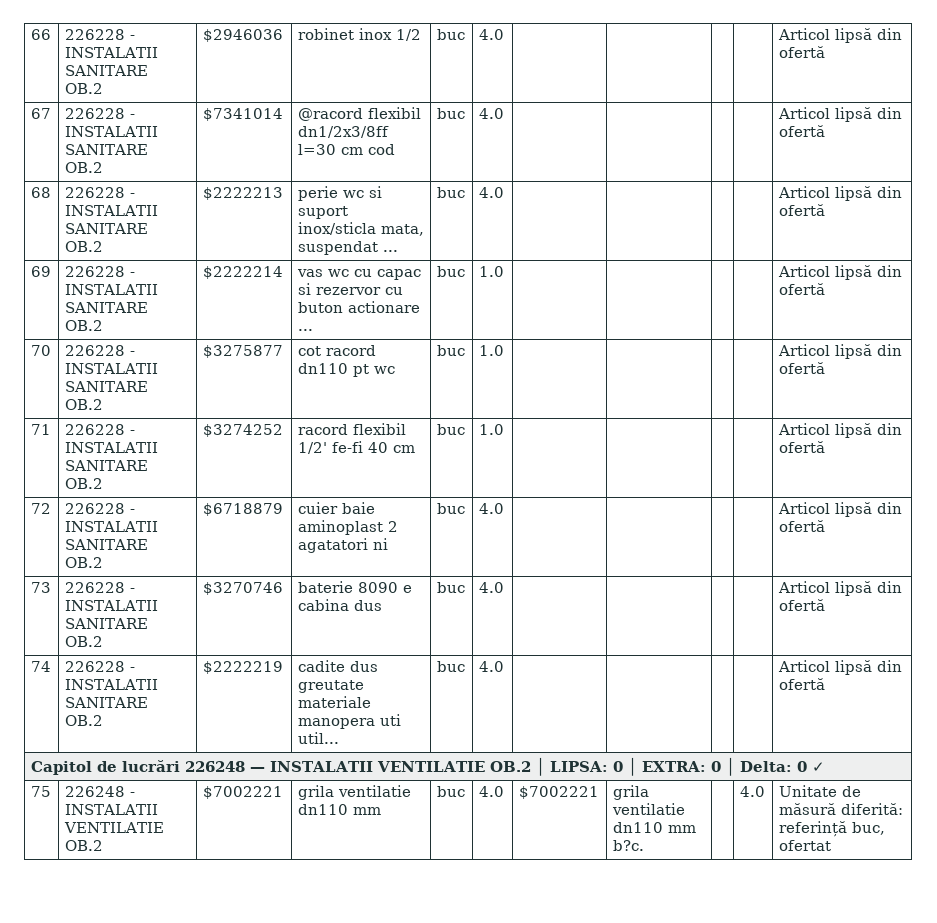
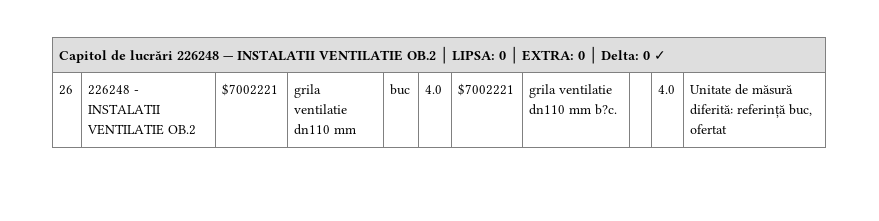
- 66 | 226228 - INSTALATII SANITARE OB.2 | $2946036 | robinet inox 1/2 | buc | 4.0 | | | | | Articol lipsă din ofertă
- 67 | 226228 - INSTALATII SANITARE OB.2 | $7341014 | @racord flexibil dn1/2x3/8ff l=30 cm cod | buc | 4.0 | | | | | Articol lipsă din ofertă
- 68 | 226228 - INSTALATII SANITARE OB.2 | $2222213 | perie wc si suport inox/sticla mata, suspendat ... | buc | 4.0 | | | | | Articol lipsă din ofertă
- 69 | 226228 - INSTALATII SANITARE OB.2 | $2222214 | vas wc cu capac si rezervor cu buton actionare ... | buc | 1.0 | | | | | Articol lipsă din ofertă
- 70 | 226228 - INSTALATII SANITARE OB.2 | $3275877 | cot racord dn110 pt wc | buc | 1.0 | | | | | Articol lipsă din ofertă
- 71 | 226228 - INSTALATII SANITARE OB.2 | $3274252 | racord flexibil 1/2' fe-fi 40 cm | buc | 1.0 | | | | | Articol lipsă din ofertă
- 72 | 226228 - INSTALATII SANITARE OB.2 | $6718879 | cuier baie aminoplast 2 agatatori ni | buc | 4.0 | | | | | Articol lipsă din ofertă
- 73 | 226228 - INSTALATII SANITARE OB.2 | $3270746 | baterie 8090 e cabina dus | buc | 4.0 | | | | | Articol lipsă din ofertă
- 74 | 226228 - INSTALATII SANITARE OB.2 | $2222219 | cadite dus greutate materiale manopera uti util... | buc | 4.0 | | | | | Articol lipsă din ofertă
- 75 | 226248 - INSTALATII VENTILATIE OB.2 | $7002221 | grila ventilatie dn110 mm | buc | 4.0 | $7002221 | grila ventilatie dn110 mm b?c. | | 4.0 | Unitate de măsură diferită: referință buc, ofertat
+ 26 | 226248 - INSTALATII VENTILATIE OB.2 | $7002221 | grila ventilatie dn110 mm | buc | 4.0 | $7002221 | grila ventilatie dn110 mm b?c. | | 4.0 | Unitate de măsură diferită: referință buc, ofertat

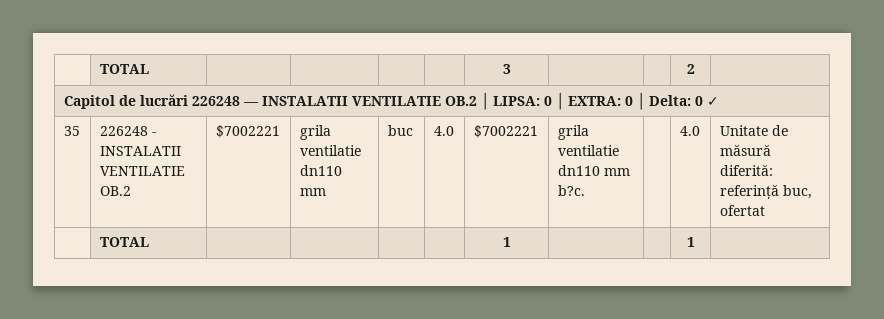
+ | TOTAL | | | | | 3 | | | 2 |
- 26 | 226248 - INSTALATII VENTILATIE OB.2 | $7002221 | grila ventilatie dn110 mm | buc | 4.0 | $7002221 | grila ventilatie dn110 mm b?c. | | 4.0 | Unitate de măsură diferită: referință buc, ofertat
+ 35 | 226248 - INSTALATII VENTILATIE OB.2 | $7002221 | grila ventilatie dn110 mm | buc | 4.0 | $7002221 | grila ventilatie dn110 mm b?c. | | 4.0 | Unitate de măsură diferită: referință buc, ofertat
+ | TOTAL | | | | | 1 | | | 1 |

